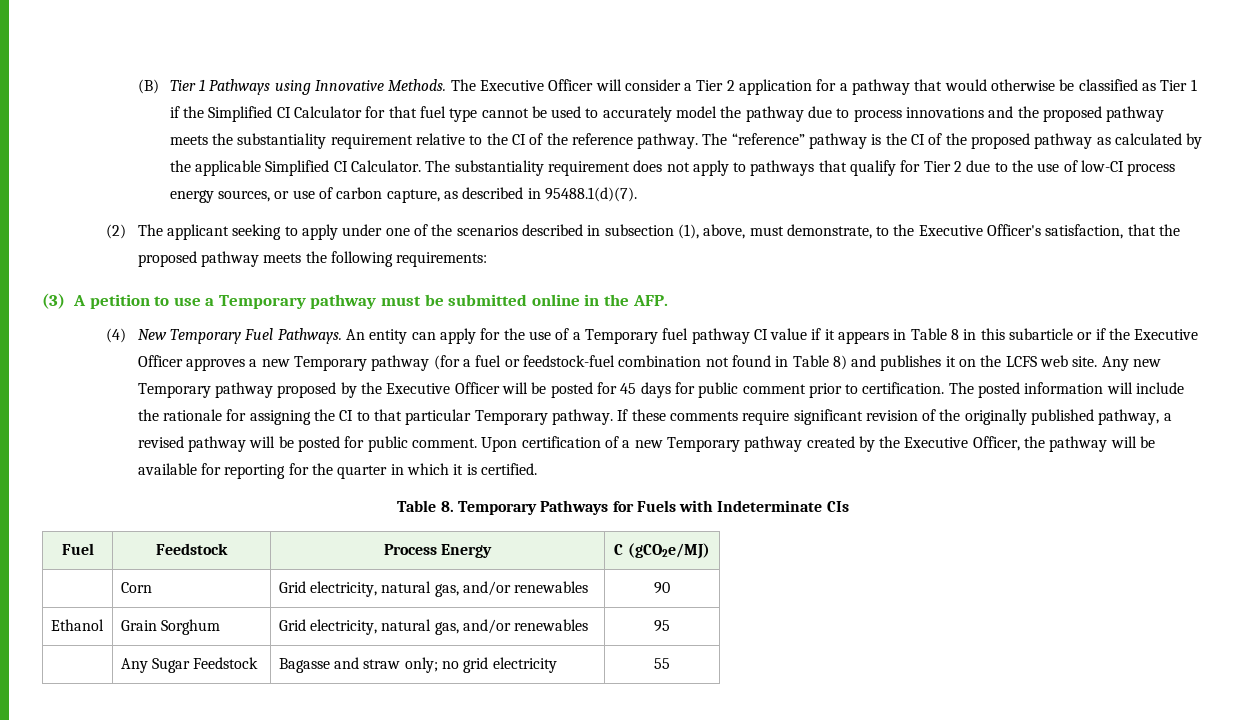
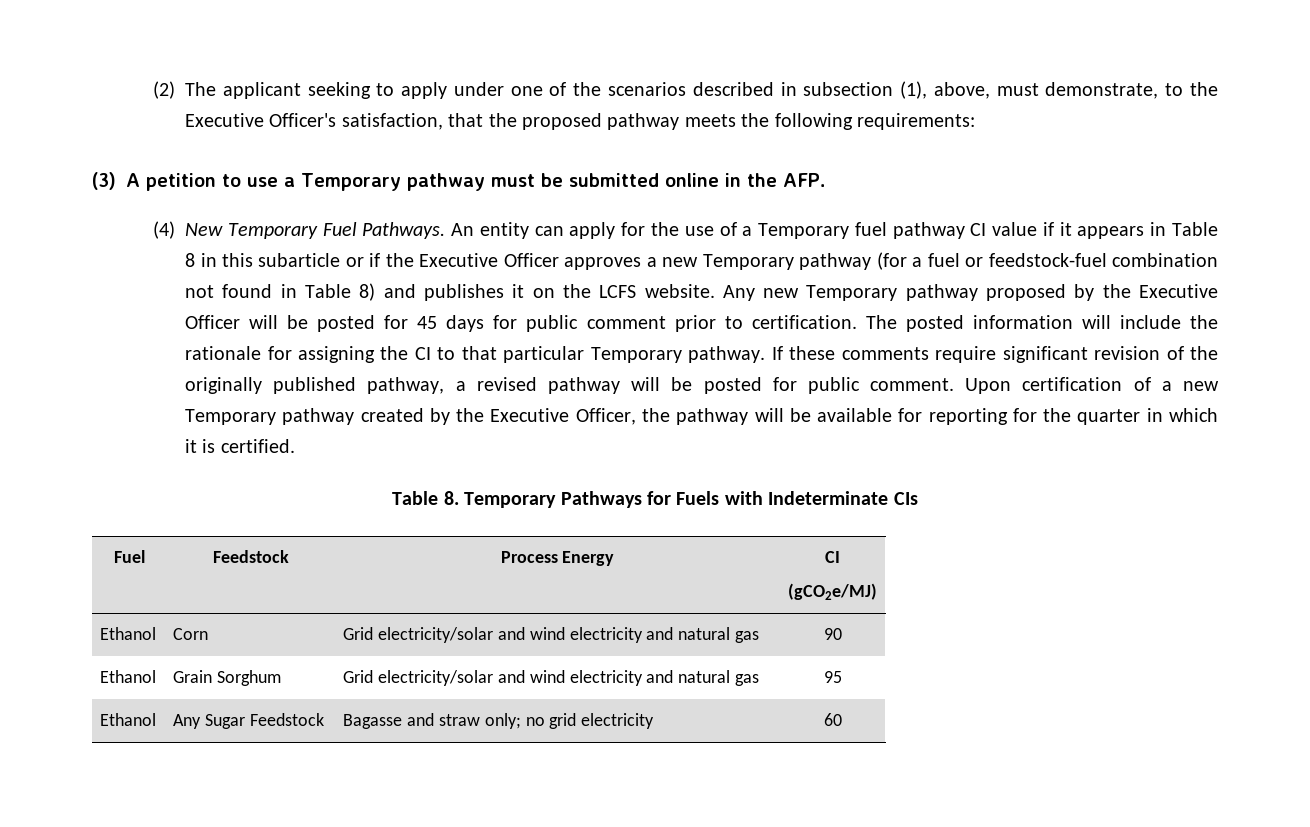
- (B) Tier 1 Pathways using Innovative Methods. The Executive Officer will consider a Tier 2 application for a pathway that would otherwise be classified as Tier 1 if the Simplified CI Calculator for that fuel type cannot be used to accurately model the pathway due to process innovations and the proposed pathway meets the substantiality requirement relative to the CI of the reference pathway. The “reference” pathway is the CI of the proposed pathway as calculated by the applicable Simplified CI Calculator. The substantiality requirement does not apply to pathways that qualify for Tier 2 due to the use of low-CI process energy sources, or use of carbon capture, as described in 95488.1(d)(7).
- An entity can apply for the use of a Temporary fuel pathway CI value if it appears in Table 8 in this subarticle or if the Executive Officer approves a new Temporary pathway (for a fuel or feedstock-fuel combination not found in Table 8) and publishes it on the LCFS web site.
+ An entity can apply for the use of a Temporary fuel pathway CI value if it appears in Table 8 in this subarticle or if the Executive Officer approves a new Temporary pathway (for a fuel or feedstock-fuel combination not found in Table 8) and publishes it on the LCFS website.
- Fuel | Feedstock | Process Energy | C (gCO2e/MJ)
+ Fuel | Feedstock | Process Energy | CI
+ (gCO2e/MJ)
- | Corn | Grid electricity, natural gas, and/or renewables | 90
+ Ethanol | Corn | Grid electricity/solar and wind electricity and natural gas | 90
- Ethanol | Grain Sorghum | Grid electricity, natural gas, and/or renewables | 95
+ Ethanol | Grain Sorghum | Grid electricity/solar and wind electricity and natural gas | 95
- | Any Sugar Feedstock | Bagasse and straw only; no grid electricity | 55
+ Ethanol | Any Sugar Feedstock | Bagasse and straw only; no grid electricity | 60

